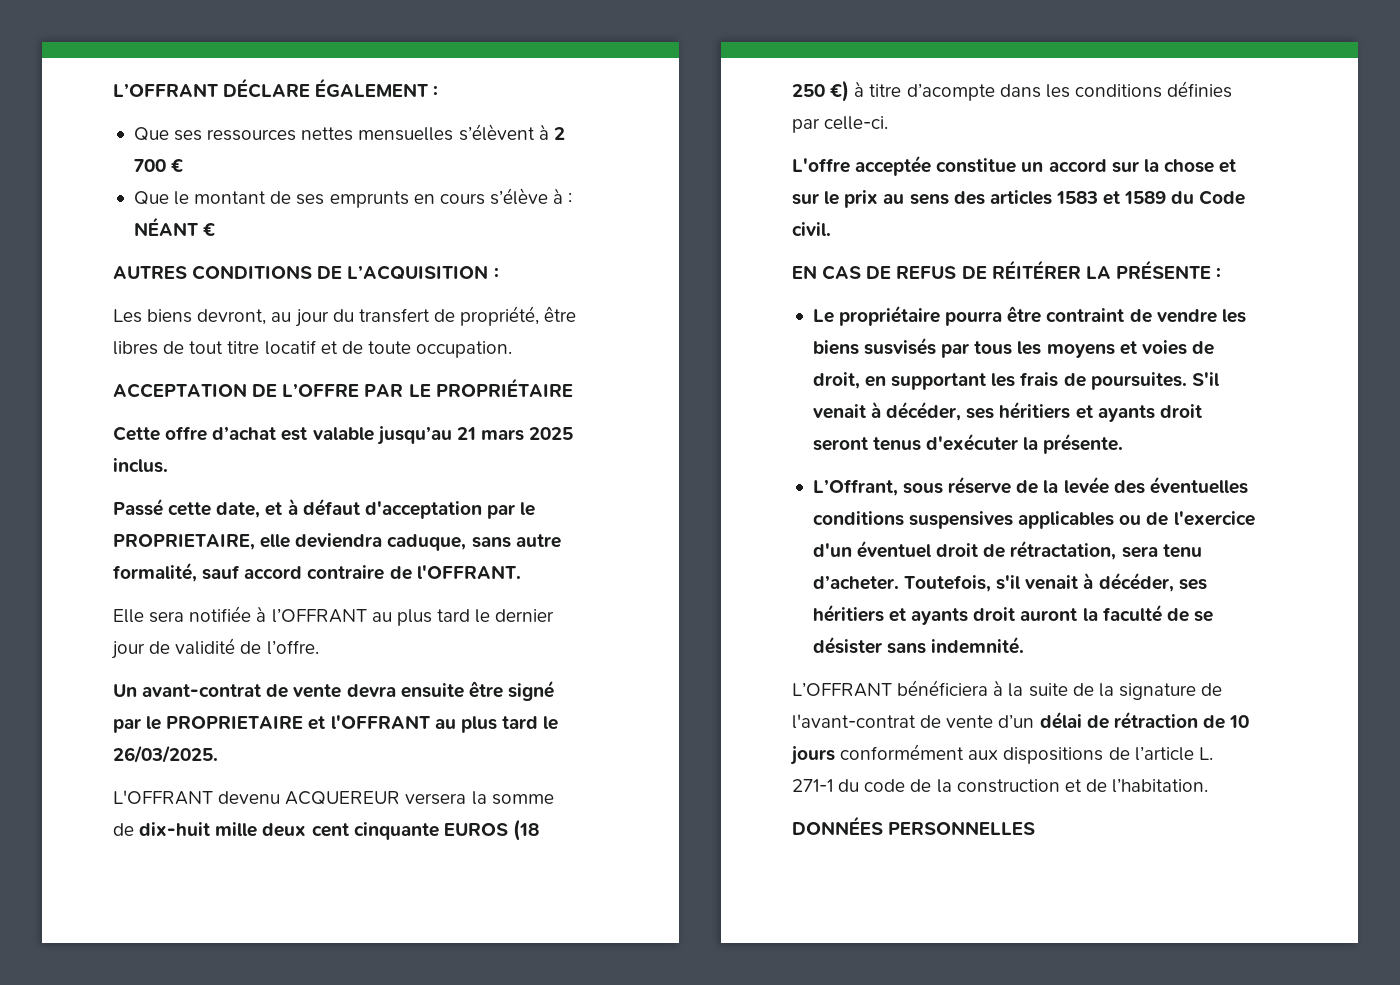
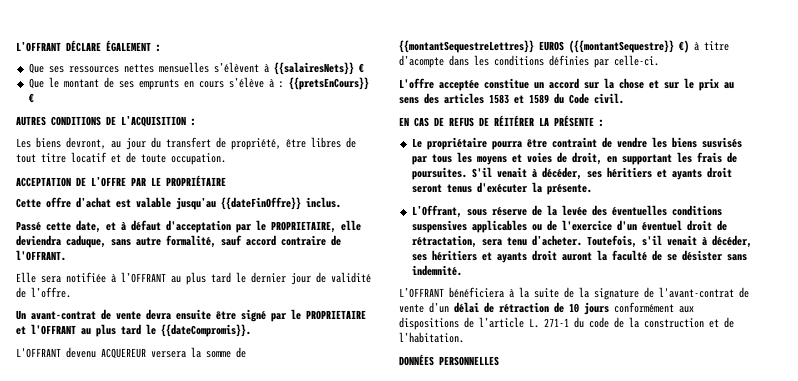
- Que ses ressources nettes mensuelles s’élèvent à 2 700 €
+ Que ses ressources nettes mensuelles s’élèvent à {{salairesNets}} €
- Que le montant de ses emprunts en cours s’élève à : NÉANT €
+ Que le montant de ses emprunts en cours s’élève à : {{pretsEnCours}} €
- Cette offre d’achat est valable jusqu’au 21 mars 2025 inclus.
+ Cette offre d’achat est valable jusqu’au {{dateFinOffre}} inclus.
- Un avant-contrat de vente devra ensuite être signé par le PROPRIETAIRE et l'OFFRANT au plus tard le 26/03/2025.
+ Un avant-contrat de vente devra ensuite être signé par le PROPRIETAIRE et l'OFFRANT au plus tard le {{dateCompromis}}.
- L'OFFRANT devenu ACQUEREUR versera la somme de dix-huit mille deux cent cinquante EUROS (18 250 €) à titre d’acompte dans les conditions définies par celle-ci.
+ L'OFFRANT devenu ACQUEREUR versera la somme de {{montantSequestreLettres}} EUROS ({{montantSequestre}} €) à titre d’acompte dans les conditions définies par celle-ci.

